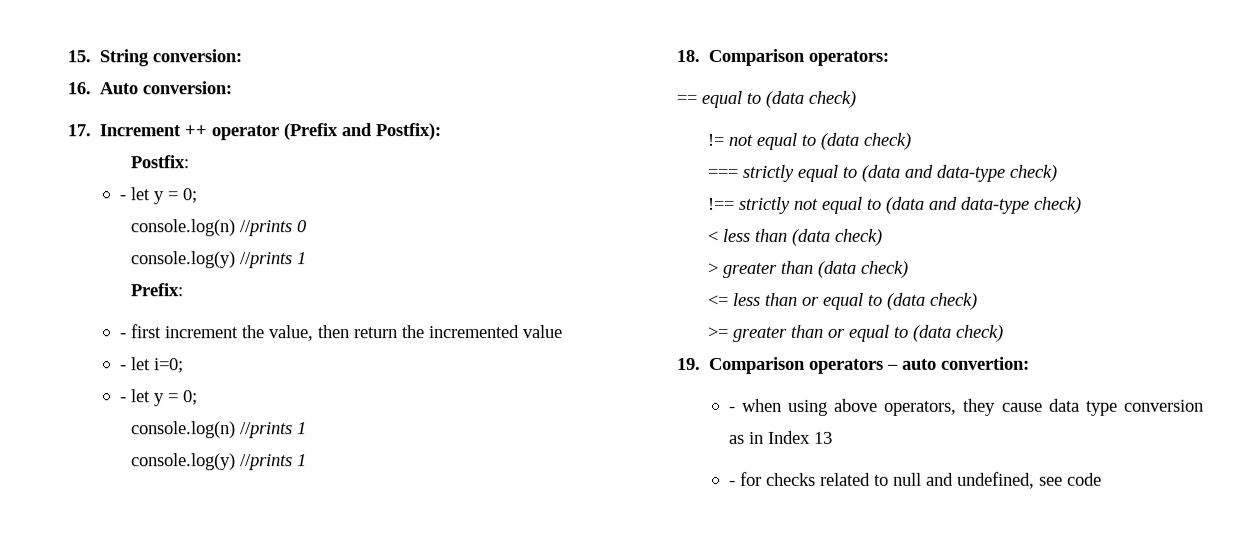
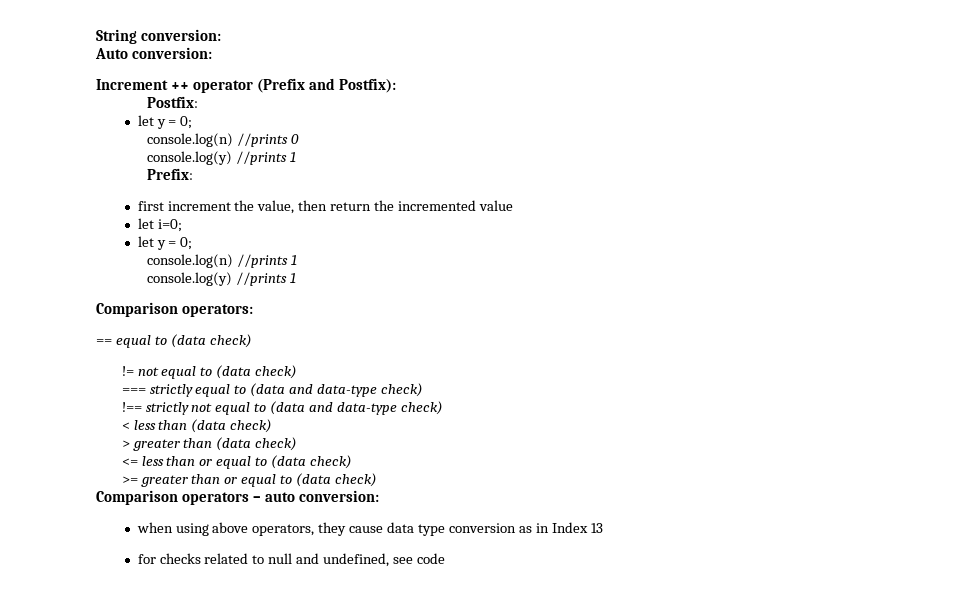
- 15. String conversion:
+ String conversion:
- 16. Auto conversion:
+ Auto conversion:
- 17. Increment ++ operator (Prefix and Postfix):
+ Increment ++ operator (Prefix and Postfix):
  Postfix:
- - let y = 0;
+ let y = 0;
- - first increment the value, then return the incremented value
+ first increment the value, then return the incremented value
- - let i=0;
- - let y = 0;
+ let i=0;
+ let y = 0;
- 18. Comparison operators:
+ Comparison operators:
- 19. Comparison operators – auto convertion:
- - when using above operators, they cause data type conversion as in Index 13
+ Comparison operators – auto conversion:
+ when using above operators, they cause data type conversion as in Index 13
- - for checks related to null and undefined, see code
+ for checks related to null and undefined, see code

